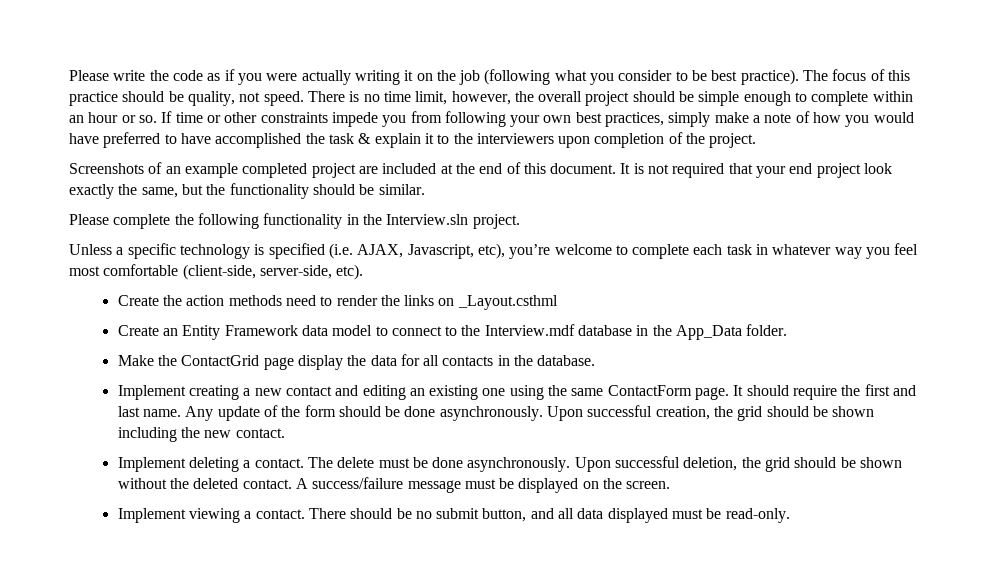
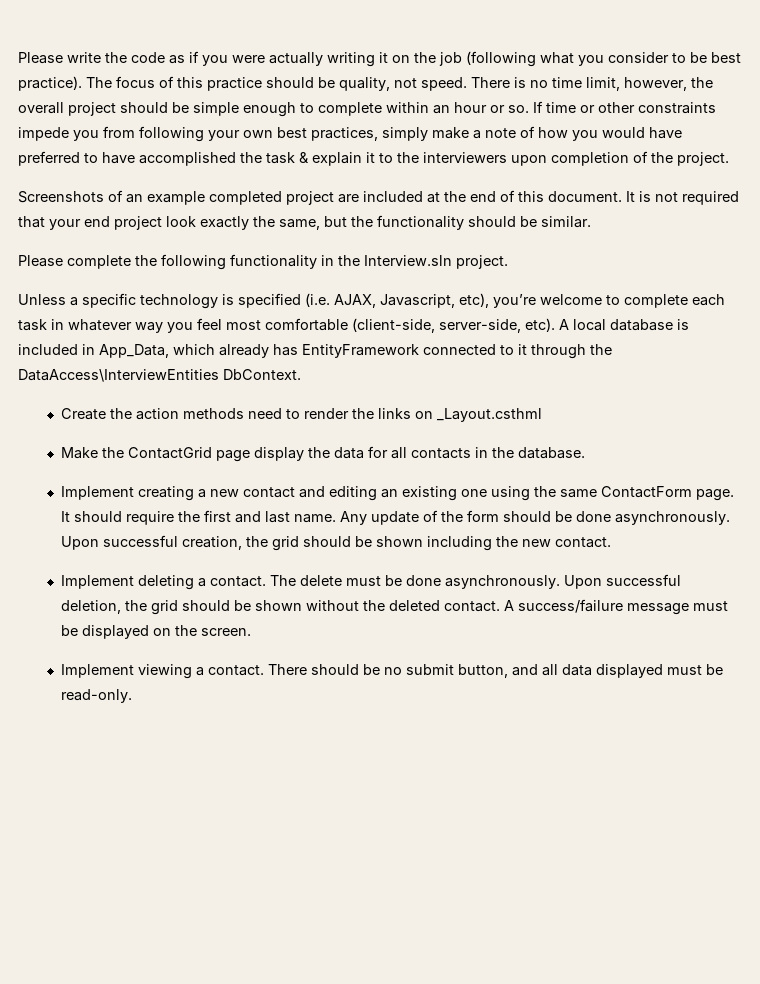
+ A local database is included in App_Data, which already has EntityFramework connected to it through the DataAccess\InterviewEntities DbContext.
- Create an Entity Framework data model to connect to the Interview.mdf database in the App_Data folder.

